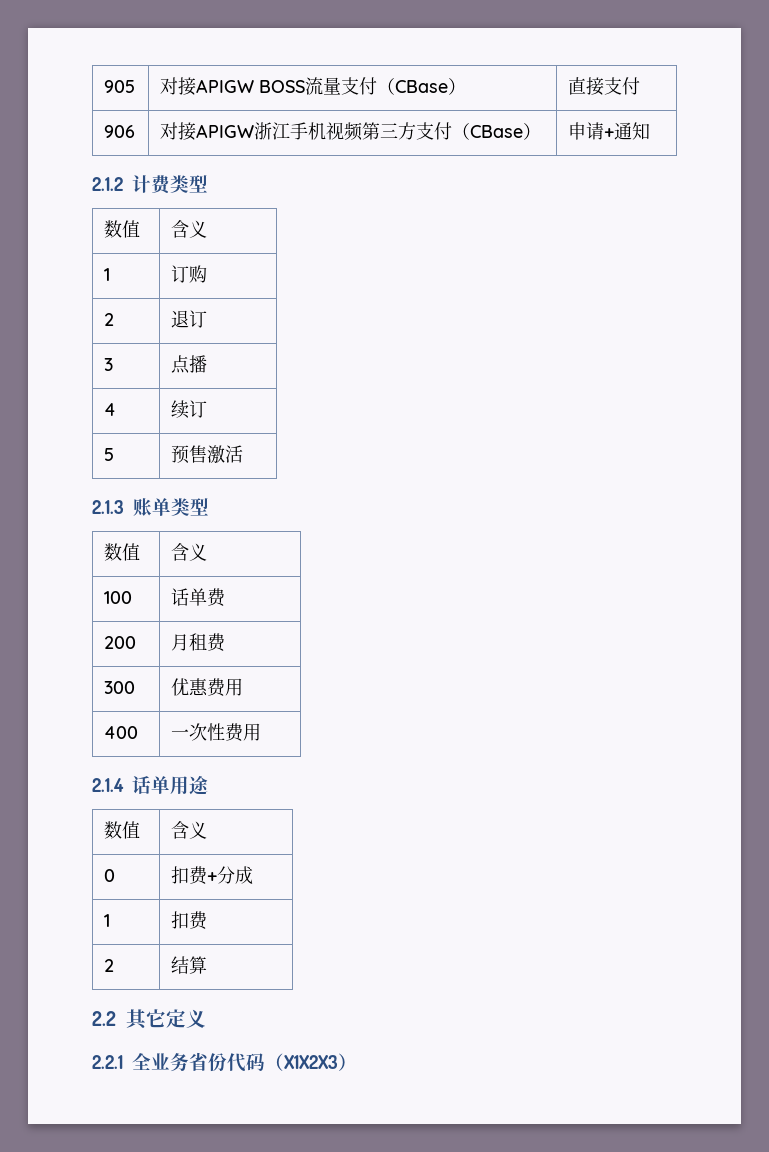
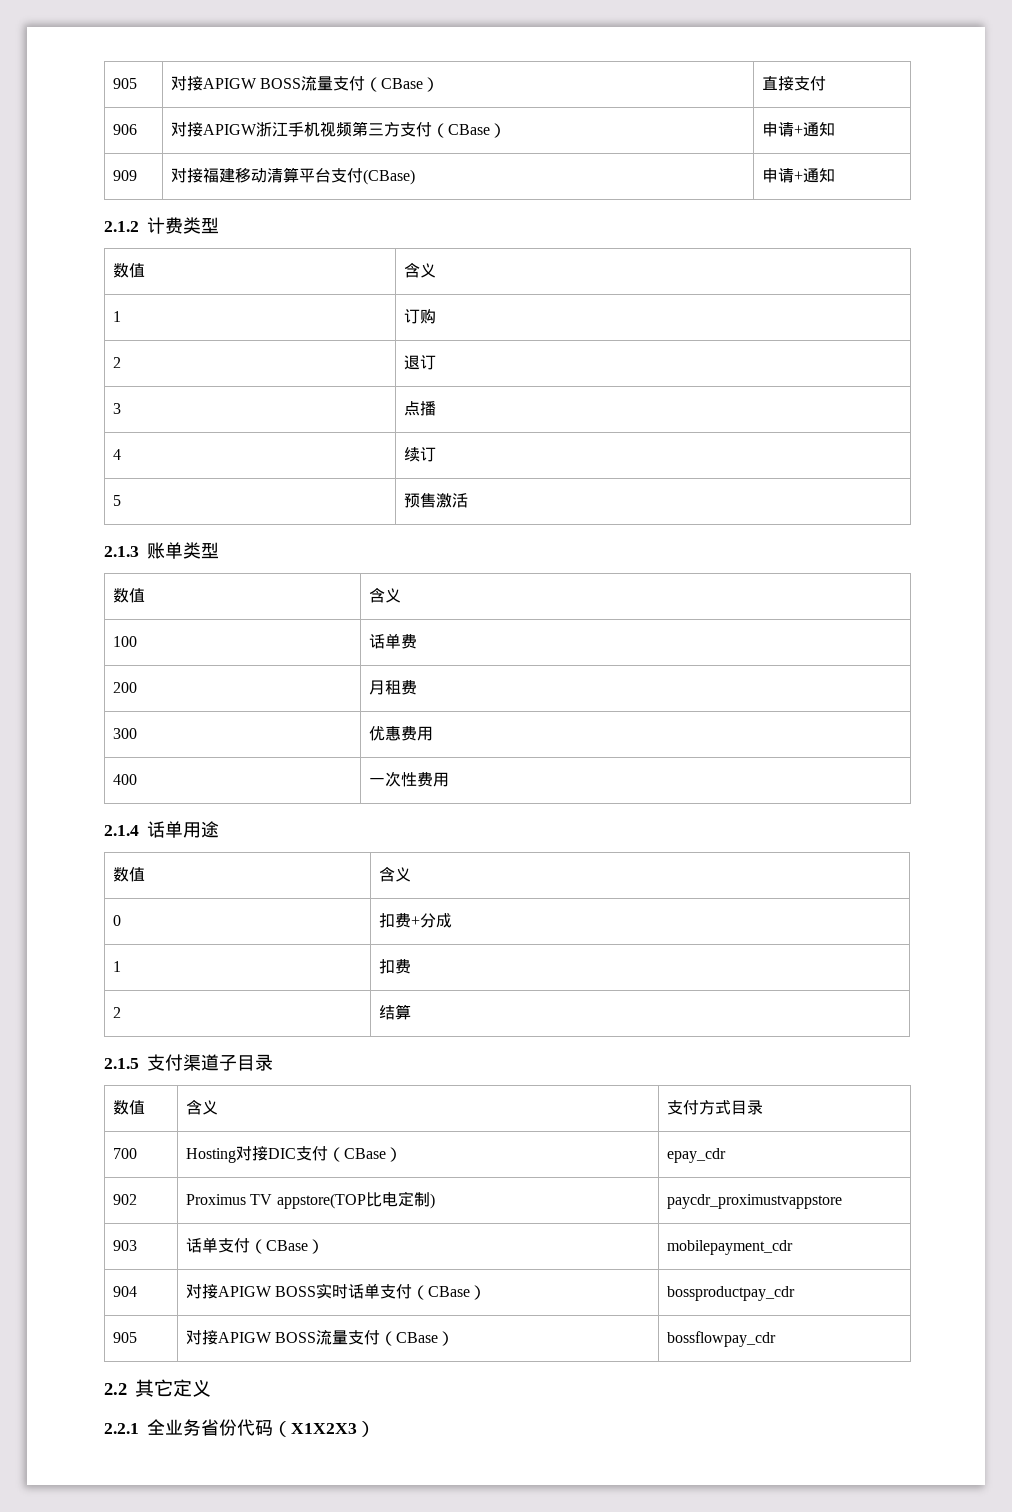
+ 909 | 对接福建移动清算平台支付(CBase) | 申请+通知
+ 2.1.5支付渠道子目录
+ 数值 | 含义 | 支付方式目录
+ 700 | Hosting对接DIC支付（CBase） | epay_cdr
+ 902 | Proximus TV appstore(TOP比电定制) | paycdr_proximustvappstore
+ 903 | 话单支付（CBase） | mobilepayment_cdr
+ 904 | 对接APIGW BOSS实时话单支付（CBase） | bossproductpay_cdr
+ 905 | 对接APIGW BOSS流量支付（CBase） | bossflowpay_cdr

